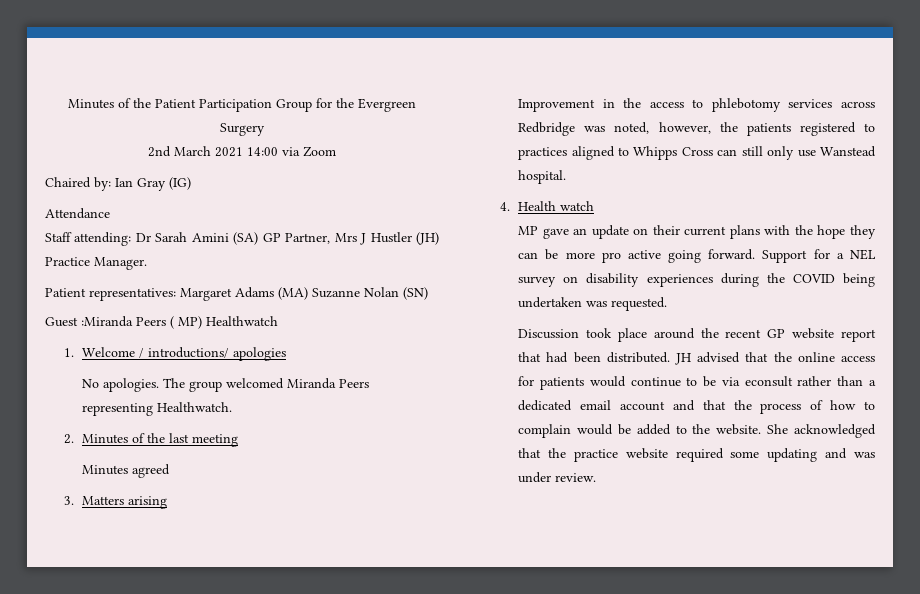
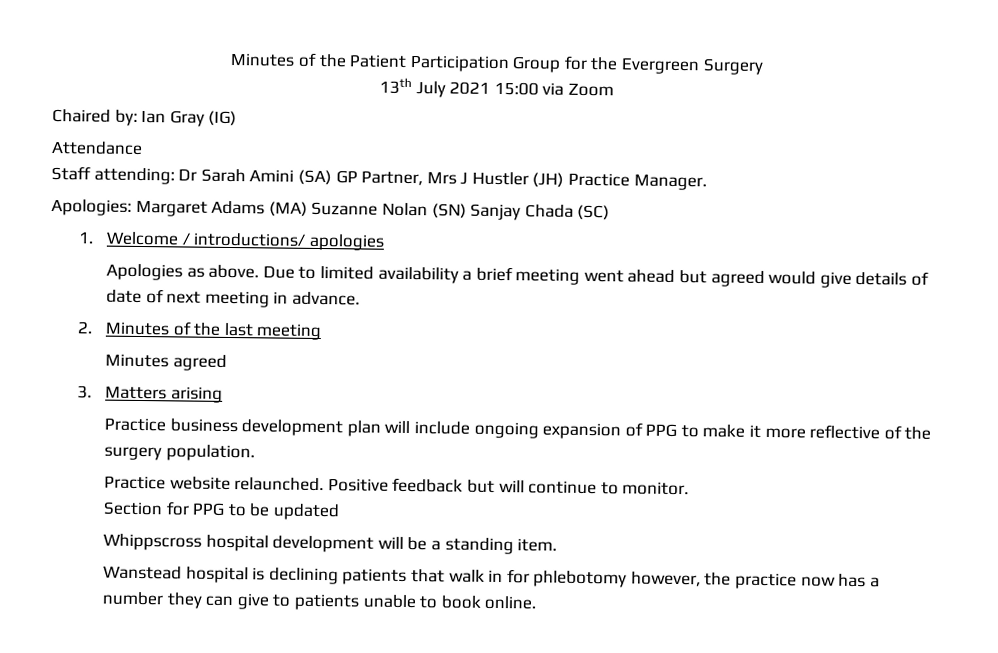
- 2nd March 2021 14:00 via Zoom
+ 13th July 2021 15:00 via Zoom
- Patient representatives: Margaret Adams (MA) Suzanne Nolan (SN)
- Guest :Miranda Peers ( MP) Healthwatch
+ Apologies: Margaret Adams (MA) Suzanne Nolan (SN) Sanjay Chada (SC)
- No apologies. The group welcomed Miranda Peers representing Healthwatch.
+ Apologies as above. Due to limited availability a brief meeting went ahead but agreed would give details of date of next meeting in advance.
- Improvement in the access to phlebotomy services across Redbridge was noted, however, the patients registered to practices aligned to Whipps Cross can still only use Wanstead hospital.
- 4. Health watch
- MP gave an update on their current plans with the hope they can be more pro active going forward. Support for a NEL survey on disability experiences during the COVID being undertaken was requested.
- Discussion took place around the recent GP website report that had been distributed. JH advised that the online access for patients would continue to be via econsult rather than a dedicated email account and that the process of how to complain would be added to the website. She acknowledged that the practice website required some updating and was under review.
+ Practice business development plan will include ongoing expansion of PPG to make it more reflective of the surgery population.
+ Practice website relaunched. Positive feedback but will continue to monitor.
+ Section for PPG to be updated
+ Whippscross hospital development will be a standing item.
+ Wanstead hospital is declining patients that walk in for phlebotomy however, the practice now has a number they can give to patients unable to book online.

